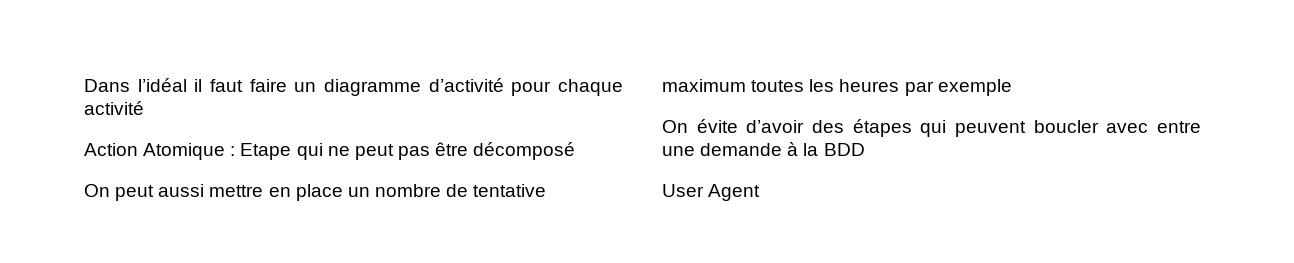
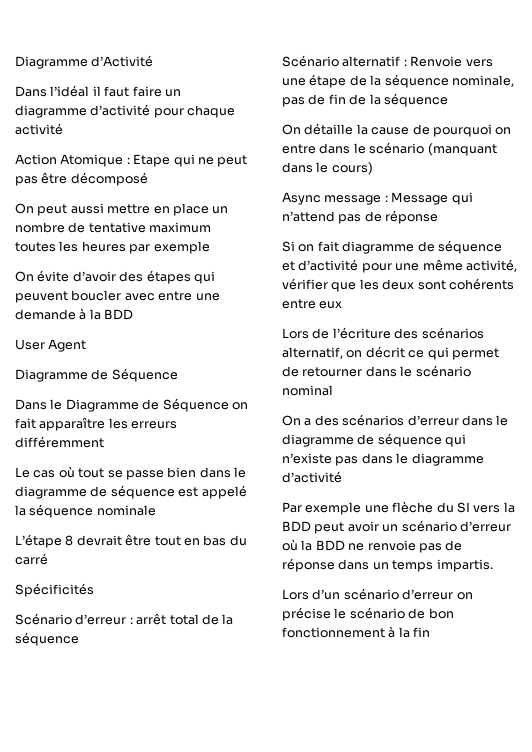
+ Diagramme d’Activité
  User Agent
+ Diagramme de Séquence
+ Dans le Diagramme de Séquence on fait apparaître les erreurs différemment
+ Le cas où tout se passe bien dans le diagramme de séquence est appelé la séquence nominale
+ L’étape 8 devrait être tout en bas du carré
+ Spécificités
+ Scénario d’erreur : arrêt total de la séquence
+ Scénario alternatif : Renvoie vers une étape de la séquence nominale, pas de fin de la séquence
+ On détaille la cause de pourquoi on entre dans le scénario (manquant dans le cours)
+ Async message : Message qui n’attend pas de réponse
+ Si on fait diagramme de séquence et d’activité pour une même activité, vérifier que les deux sont cohérents entre eux
+ Lors de l’écriture des scénarios alternatif, on décrit ce qui permet de retourner dans le scénario nominal
+ On a des scénarios d’erreur dans le diagramme de séquence qui n’existe pas dans le diagramme d’activité
+ Par exemple une flèche du SI vers la BDD peut avoir un scénario d’erreur où la BDD ne renvoie pas de réponse dans un temps impartis.
+ Lors d’un scénario d’erreur on précise le scénario de bon fonctionnement à la fin

